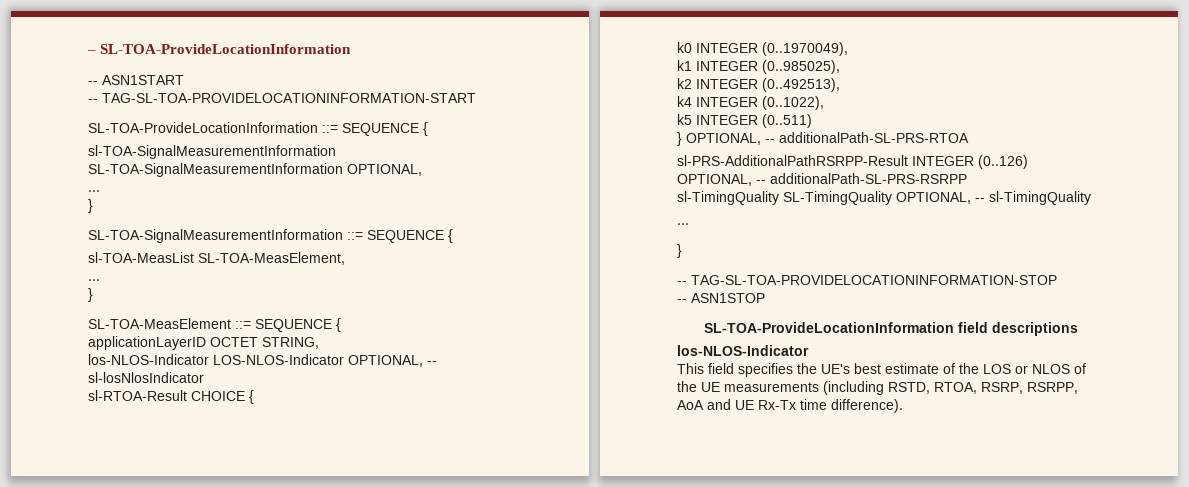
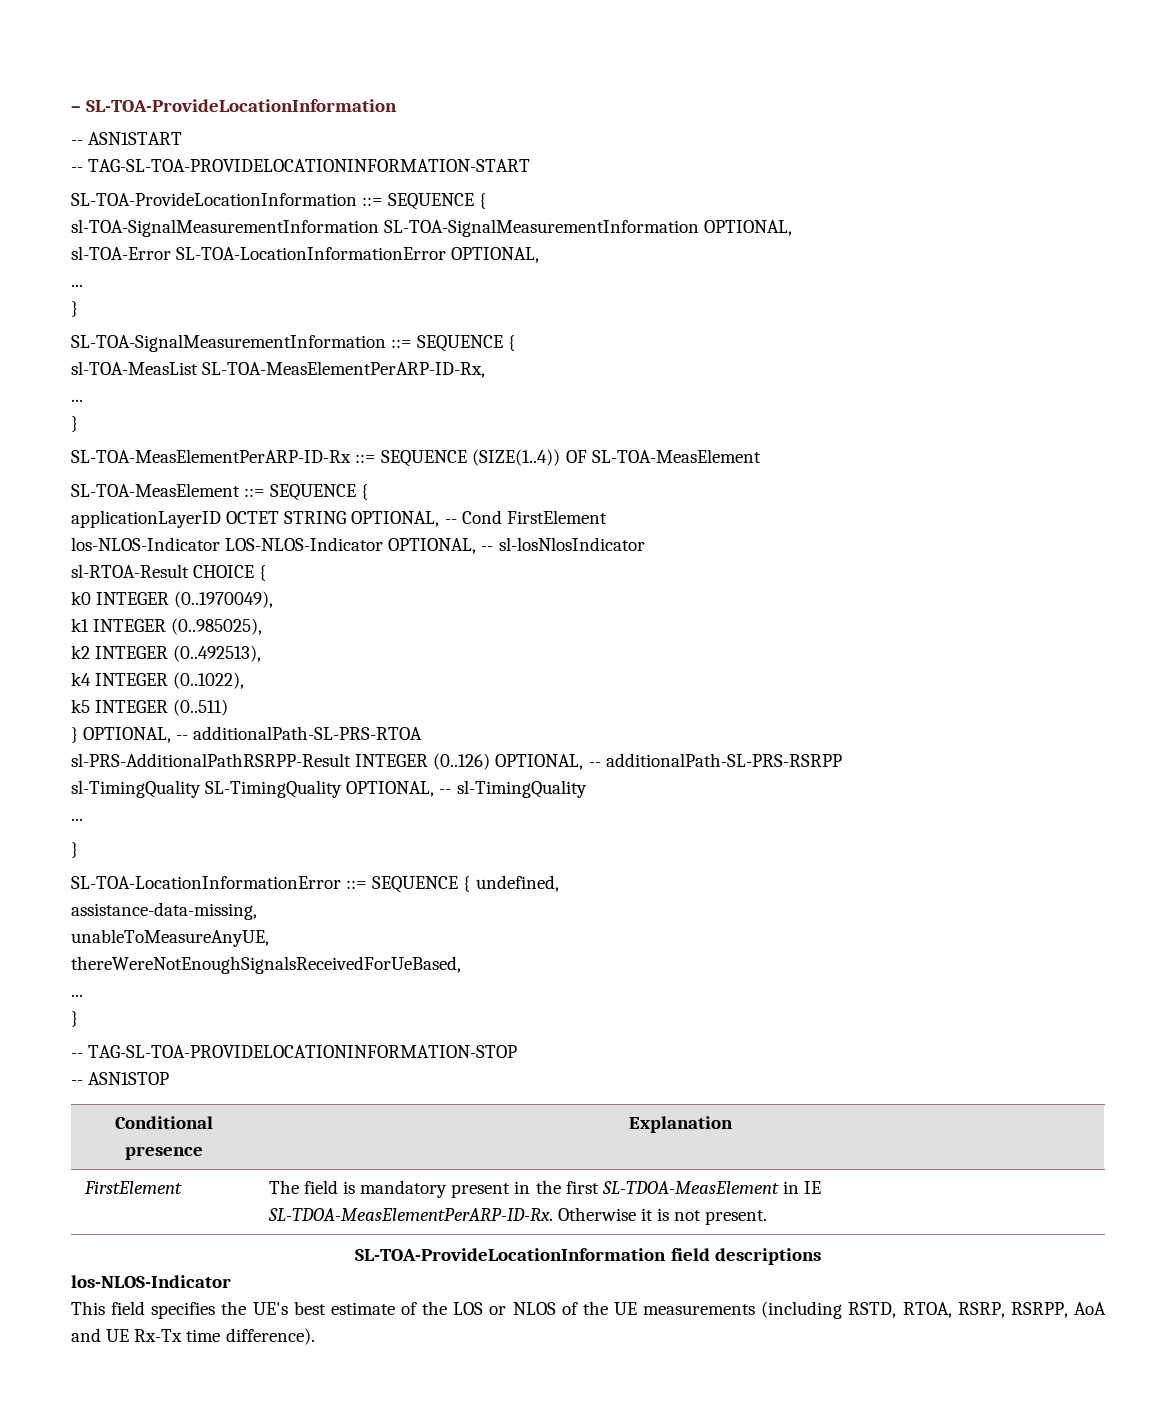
+ sl-TOA-Error SL-TOA-LocationInformationError OPTIONAL,
- sl-TOA-MeasList SL-TOA-MeasElement,
+ sl-TOA-MeasList SL-TOA-MeasElementPerARP-ID-Rx,
  ...
  }
+ SL-TOA-MeasElementPerARP-ID-Rx ::= SEQUENCE (SIZE(1..4)) OF SL-TOA-MeasElement
- applicationLayerID OCTET STRING,
+ applicationLayerID OCTET STRING OPTIONAL, -- Cond FirstElement
+ SL-TOA-LocationInformationError ::= SEQUENCE { undefined,
+ assistance-data-missing,
+ unableToMeasureAnyUE,
+ thereWereNotEnoughSignalsReceivedForUeBased,
+ ...
+ }
  -- TAG-SL-TOA-PROVIDELOCATIONINFORMATION-STOP
  -- ASN1STOP
+ Conditional presence | Explanation
+ FirstElement | The field is mandatory present in the first SL-TDOA-MeasElement in IE SL-TDOA-MeasElementPerARP-ID-Rx. Otherwise it is not present.

